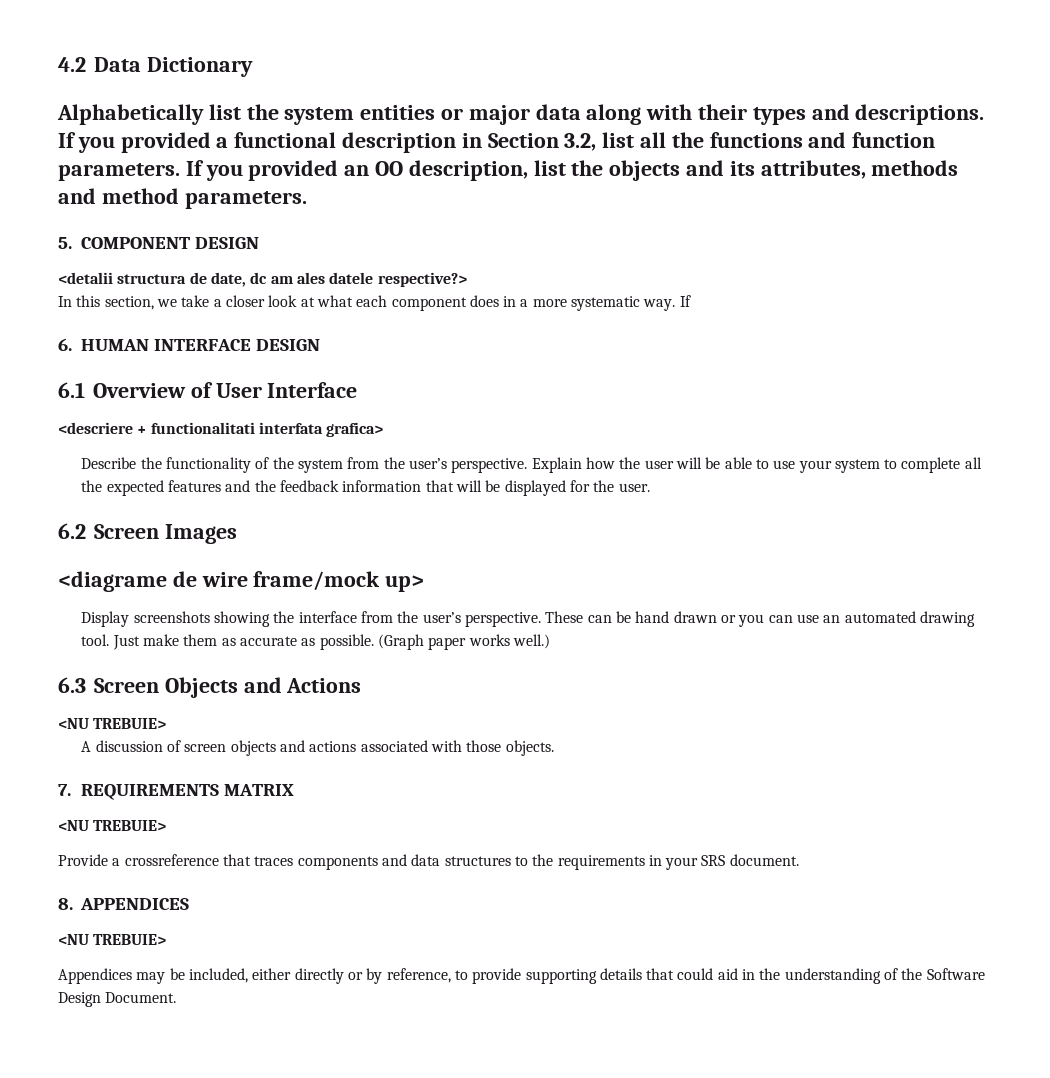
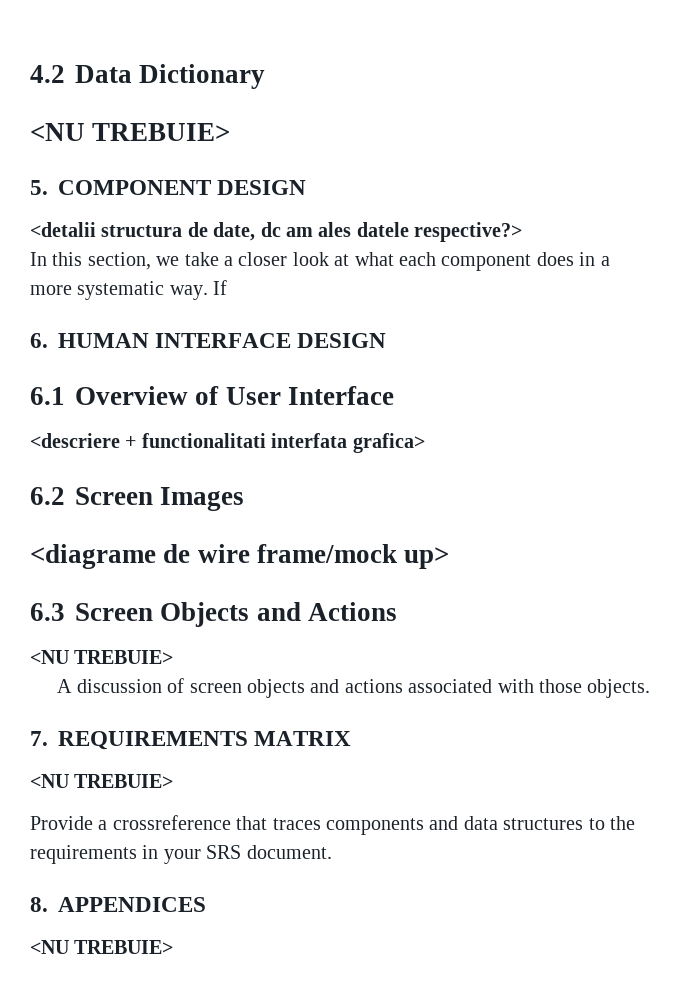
  4.2 Data Dictionary
- Alphabetically list the system entities or major data along with their types and descriptions. If you provided a functional description in Section 3.2, list all the functions and function parameters. If you provided an OO description, list the objects and its attributes, methods and method parameters.
+ <NU TREBUIE>
- Describe the functionality of the system from the user’s perspective. Explain how the user will be able to use your system to complete all the expected features and the feedback information that will be displayed for the user.
- Display screenshots showing the interface from the user’s perspective. These can be hand drawn or you can use an automated drawing tool. Just make them as accurate as possible. (Graph paper works well.)
- Appendices may be included, either directly or by reference, to provide supporting details that could aid in the understanding of the Software Design Document.

